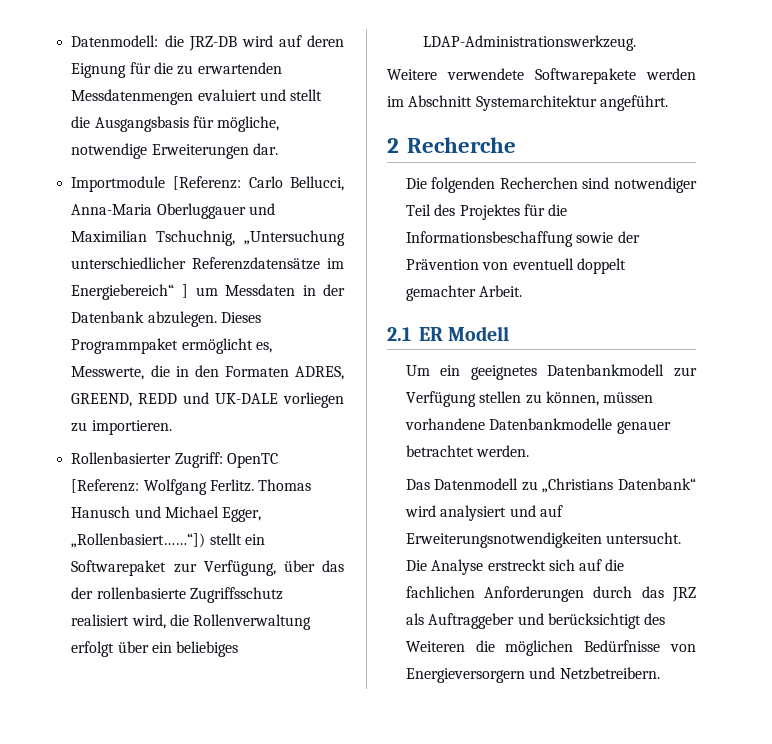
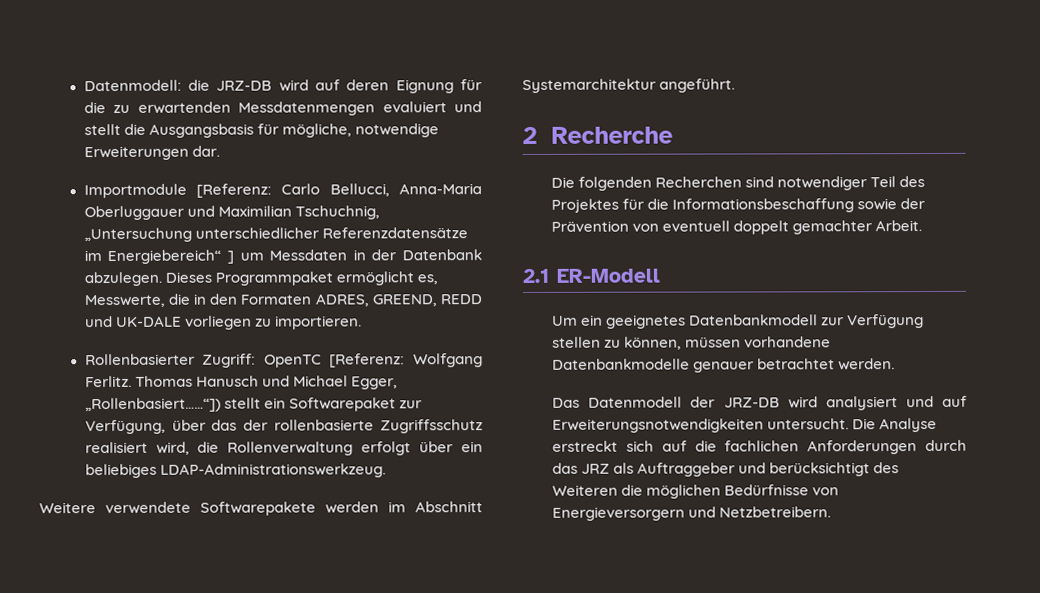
- 2.1 ER Modell
+ 2.1 ER-Modell
- Das Datenmodell zu „Christians Datenbank“ wird analysiert und auf Erweiterungsnotwendigkeiten untersucht.
+ Das Datenmodell der JRZ-DB wird analysiert und auf Erweiterungsnotwendigkeiten untersucht.

